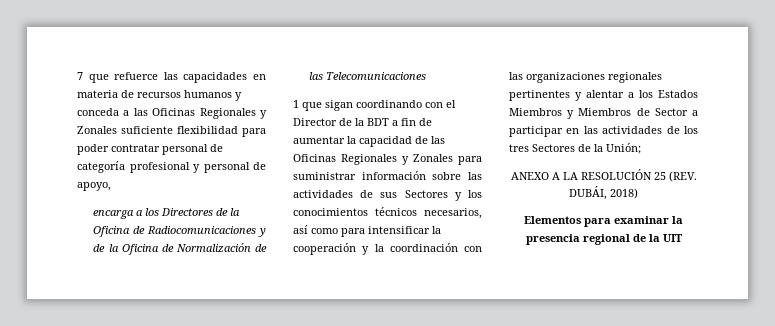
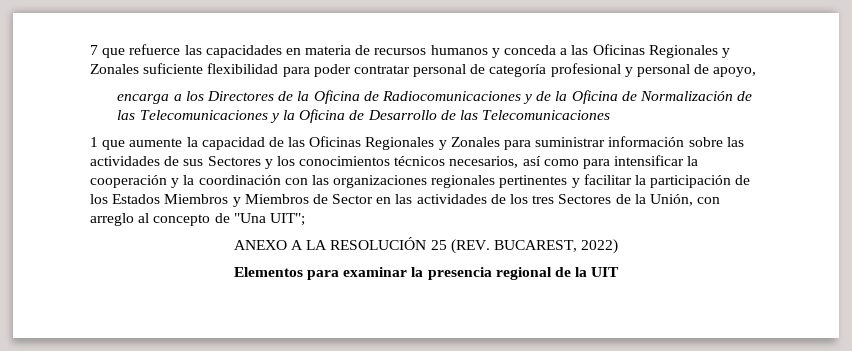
- encarga a los Directores de la Oficina de Radiocomunicaciones y de la Oficina de Normalización de las Telecomunicaciones
- 1 que sigan coordinando con el Director de la BDT a fin de aumentar la capacidad de las Oficinas Regionales y Zonales para suministrar información sobre las actividades de sus Sectores y los conocimientos técnicos necesarios, así como para intensificar la cooperación y la coordinación con las organizaciones regionales pertinentes y alentar a los Estados Miembros y Miembros de Sector a participar en las actividades de los tres Sectores de la Unión;
+ encarga a los Directores de la Oficina de Radiocomunicaciones y de la Oficina de Normalización de las Telecomunicaciones y la Oficina de Desarrollo de las Telecomunicaciones
+ 1 que aumente la capacidad de las Oficinas Regionales y Zonales para suministrar información sobre las actividades de sus Sectores y los conocimientos técnicos necesarios, así como para intensificar la cooperación y la coordinación con las organizaciones regionales pertinentes y facilitar la participación de los Estados Miembros y Miembros de Sector en las actividades de los tres Sectores de la Unión, con arreglo al concepto de "Una UIT";
- ANEXO A LA RESOLUCIÓN 25 (REV. DUBÁI, 2018)
+ ANEXO A LA RESOLUCIÓN 25 (REV. BUCAREST, 2022)

